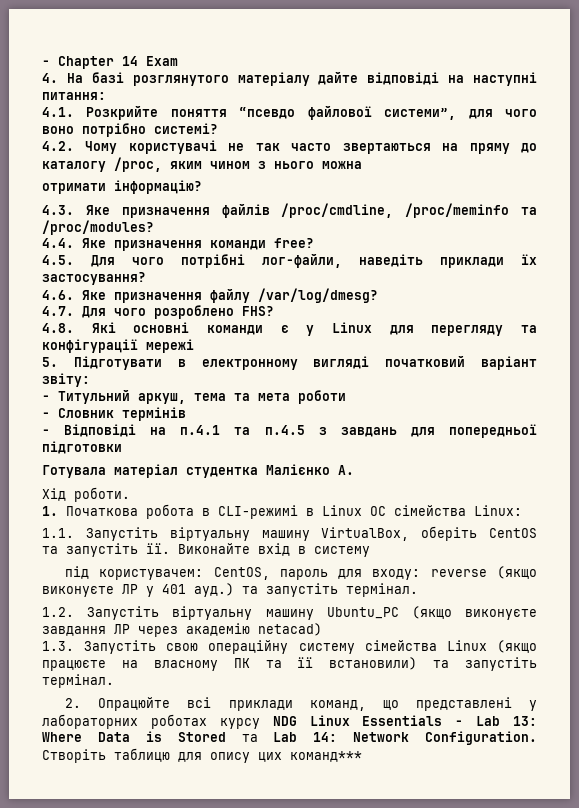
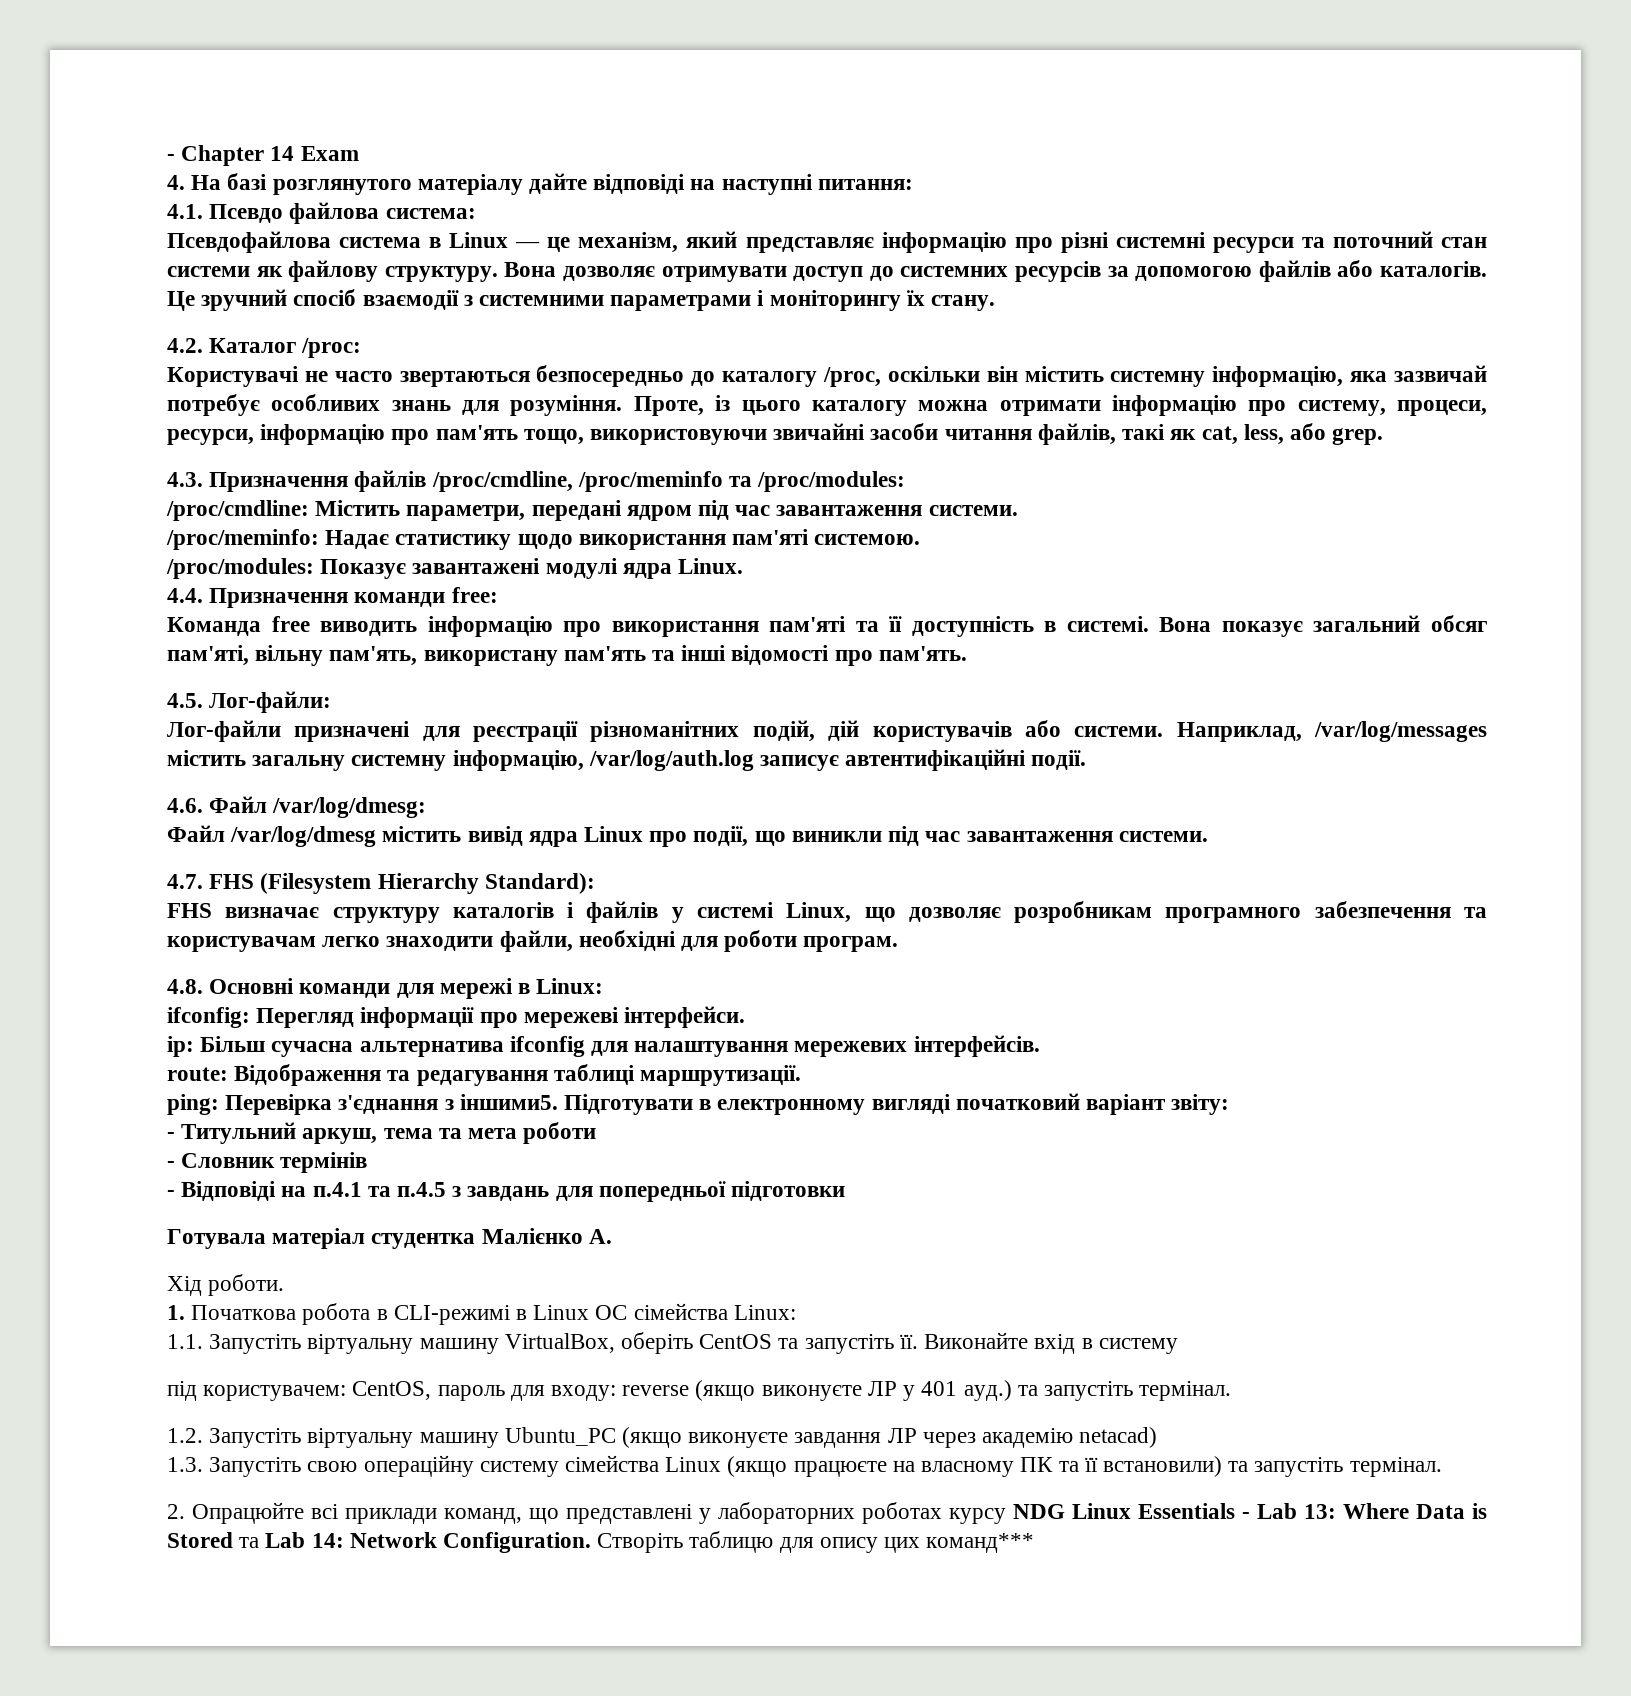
- 4.1. Розкрийте поняття “псевдо файлової системи”, для чого воно потрібно системі?
- 4.2. Чому користувачі не так часто звертаються на пряму до каталогу /proc, яким чином з нього можна
- отримати інформацію?
+ 4.1. Псевдо файлова система:
+ Псевдофайлова система в Linux — це механізм, який представляє інформацію про різні системні ресурси та поточний стан системи як файлову структуру. Вона дозволяє отримувати доступ до системних ресурсів за допомогою файлів або каталогів. Це зручний спосіб взаємодії з системними параметрами і моніторингу їх стану.
+ 4.2. Каталог /proc:
+ Користувачі не часто звертаються безпосередньо до каталогу /proc, оскільки він містить системну інформацію, яка зазвичай потребує особливих знань для розуміння. Проте, із цього каталогу можна отримати інформацію про систему, процеси, ресурси, інформацію про пам'ять тощо, використовуючи звичайні засоби читання файлів, такі як cat, less, або grep.
- 4.3. Яке призначення файлів /proc/cmdline, /proc/meminfo та /proc/modules?
- 4.4. Яке призначення команди free?
- 4.5. Для чого потрібні лог-файли, наведіть приклади їх застосування?
- 4.6. Яке призначення файлу /var/log/dmesg?
- 4.7. Для чого розроблено FHS?
- 4.8. Які основні команди є у Linux для перегляду та конфігурації мережі
- 5. Підготувати в електронному вигляді початковий варіант звіту:
+ 4.3. Призначення файлів /proc/cmdline, /proc/meminfo та /proc/modules:
+ /proc/cmdline: Містить параметри, передані ядром під час завантаження системи.
+ /proc/meminfo: Надає статистику щодо використання пам'яті системою.
+ /proc/modules: Показує завантажені модулі ядра Linux.
+ 4.4. Призначення команди free:
+ Команда free виводить інформацію про використання пам'яті та її доступність в системі. Вона показує загальний обсяг пам'яті, вільну пам'ять, використану пам'ять та інші відомості про пам'ять.
+ 4.5. Лог-файли:
+ Лог-файли призначені для реєстрації різноманітних подій, дій користувачів або системи. Наприклад, /var/log/messages містить загальну системну інформацію, /var/log/auth.log записує автентифікаційні події.
+ 4.6. Файл /var/log/dmesg:
+ Файл /var/log/dmesg містить вивід ядра Linux про події, що виникли під час завантаження системи.
+ 4.7. FHS (Filesystem Hierarchy Standard):
+ FHS визначає структуру каталогів і файлів у системі Linux, що дозволяє розробникам програмного забезпечення та користувачам легко знаходити файли, необхідні для роботи програм.
+ 4.8. Основні команди для мережі в Linux:
+ ifconfig: Перегляд інформації про мережеві інтерфейси.
+ ip: Більш сучасна альтернатива ifconfig для налаштування мережевих інтерфейсів.
+ route: Відображення та редагування таблиці маршрутизації.
+ ping: Перевірка з'єднання з іншими5. Підготувати в електронному вигляді початковий варіант звіту:

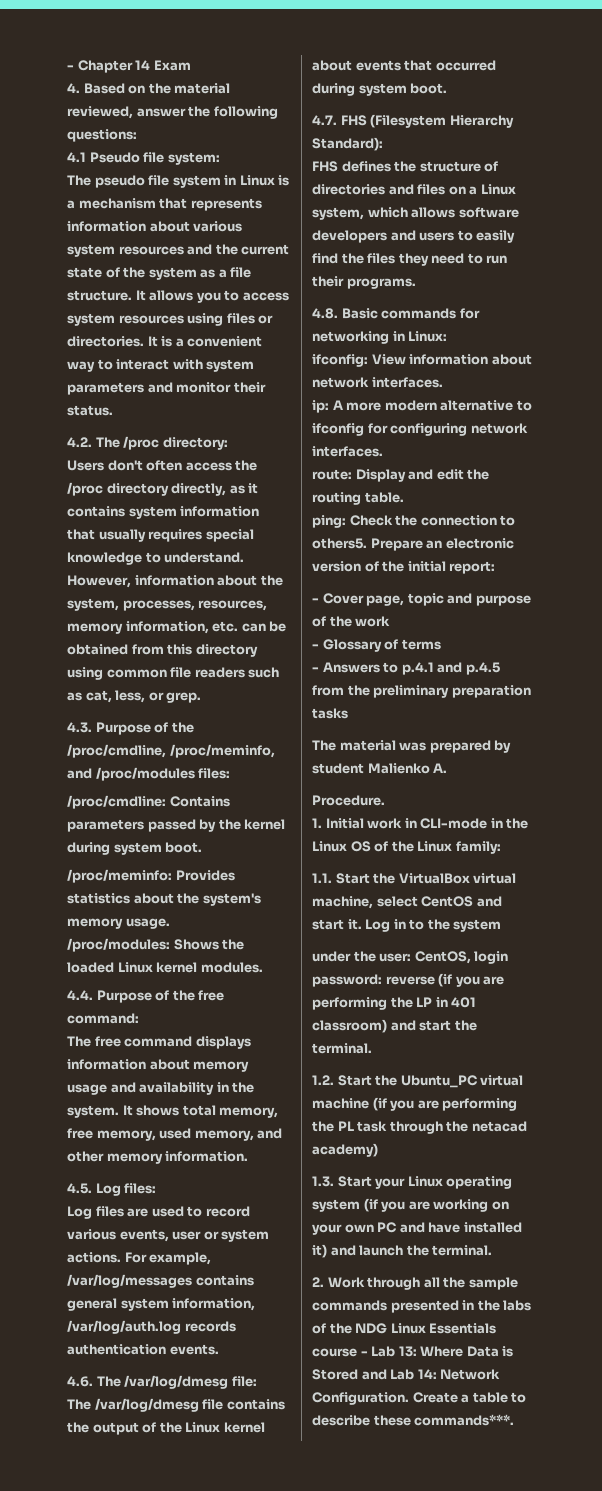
- 4. На базі розглянутого матеріалу дайте відповіді на наступні питання:
- 4.1. Псевдо файлова система:
- Псевдофайлова система в Linux — це механізм, який представляє інформацію про різні системні ресурси та поточний стан системи як файлову структуру. Вона дозволяє отримувати доступ до системних ресурсів за допомогою файлів або каталогів. Це зручний спосіб взаємодії з системними параметрами і моніторингу їх стану.
- 4.2. Каталог /proc:
- Користувачі не часто звертаються безпосередньо до каталогу /proc, оскільки він містить системну інформацію, яка зазвичай потребує особливих знань для розуміння. Проте, із цього каталогу можна отримати інформацію про систему, процеси, ресурси, інформацію про пам'ять тощо, використовуючи звичайні засоби читання файлів, такі як cat, less, або grep.
+ 4. Based on the material reviewed, answer the following questions:
+ 4.1 Pseudo file system:
+ The pseudo file system in Linux is a mechanism that represents information about various system resources and the current state of the system as a file structure. It allows you to access system resources using files or directories. It is a convenient way to interact with system parameters and monitor their status.
+ 4.2. The /proc directory:
+ Users don't often access the /proc directory directly, as it contains system information that usually requires special knowledge to understand. However, information about the system, processes, resources, memory information, etc. can be obtained from this directory using common file readers such as cat, less, or grep.
- 4.3. Призначення файлів /proc/cmdline, /proc/meminfo та /proc/modules:
- /proc/cmdline: Містить параметри, передані ядром під час завантаження системи.
- /proc/meminfo: Надає статистику щодо використання пам'яті системою.
- /proc/modules: Показує завантажені модулі ядра Linux.
- 4.4. Призначення команди free:
- Команда free виводить інформацію про використання пам'яті та її доступність в системі. Вона показує загальний обсяг пам'яті, вільну пам'ять, використану пам'ять та інші відомості про пам'ять.
- 4.5. Лог-файли:
- Лог-файли призначені для реєстрації різноманітних подій, дій користувачів або системи. Наприклад, /var/log/messages містить загальну системну інформацію, /var/log/auth.log записує автентифікаційні події.
- 4.6. Файл /var/log/dmesg:
- Файл /var/log/dmesg містить вивід ядра Linux про події, що виникли під час завантаження системи.
+ 4.3. Purpose of the /proc/cmdline, /proc/meminfo, and /proc/modules files:
+ /proc/cmdline: Contains parameters passed by the kernel during system boot.
+ /proc/meminfo: Provides statistics about the system's memory usage.
+ /proc/modules: Shows the loaded Linux kernel modules.
+ 4.4. Purpose of the free command:
+ The free command displays information about memory usage and availability in the system. It shows total memory, free memory, used memory, and other memory information.
+ 4.5. Log files:
+ Log files are used to record various events, user or system actions. For example, /var/log/messages contains general system information, /var/log/auth.log records authentication events.
+ 4.6. The /var/log/dmesg file:
+ The /var/log/dmesg file contains the output of the Linux kernel about events that occurred during system boot.
- FHS визначає структуру каталогів і файлів у системі Linux, що дозволяє розробникам програмного забезпечення та користувачам легко знаходити файли, необхідні для роботи програм.
- 4.8. Основні команди для мережі в Linux:
- ifconfig: Перегляд інформації про мережеві інтерфейси.
- ip: Більш сучасна альтернатива ifconfig для налаштування мережевих інтерфейсів.
- route: Відображення та редагування таблиці маршрутизації.
- ping: Перевірка з'єднання з іншими5. Підготувати в електронному вигляді початковий варіант звіту:
- - Титульний аркуш, тема та мета роботи
- - Словник термінів
- - Відповіді на п.4.1 та п.4.5 з завдань для попередньої підготовки
- Готувала матеріал студентка Малієнко A.
+ FHS defines the structure of directories and files on a Linux system, which allows software developers and users to easily find the files they need to run their programs.
+ 4.8. Basic commands for networking in Linux:
+ ifconfig: View information about network interfaces.
+ ip: A more modern alternative to ifconfig for configuring network interfaces.
+ route: Display and edit the routing table.
+ ping: Check the connection to others5. Prepare an electronic version of the initial report:
+ - Cover page, topic and purpose of the work
+ - Glossary of terms
+ - Answers to p.4.1 and p.4.5 from the preliminary preparation tasks
+ The material was prepared by student Malienko A.
- Хід роботи.
+ Procedure.
- 1. Початкова робота в CLI-режимі в Linux ОС сімейства Linux:
- 1.1. Запустіть віртуальну машину VirtualBox, оберіть CentOS та запустіть її. Виконайте вхід в систему
- під користувачем: CentOS, пароль для входу: reverse (якщо виконуєте ЛР у 401 ауд.) та запустіть термінал.
- 1.2. Запустіть віртуальну машину Ubuntu_PC (якщо виконуєте завдання ЛР через академію netacad)
- 1.3. Запустіть свою операційну систему сімейства Linux (якщо працюєте на власному ПК та її встановили) та запустіть термінал.
- 2. Опрацюйте всі приклади команд, що представлені у лабораторних роботах курсу NDG Linux Essentials - Lab 13: Where Data is Stored та Lab 14: Network Configuration.
+ 1. Initial work in CLI-mode in the Linux OS of the Linux family:
+ 1.1. Start the VirtualBox virtual machine, select CentOS and start it. Log in to the system
+ under the user: CentOS, login password: reverse (if you are performing the LP in 401 classroom) and start the terminal.
+ 1.2. Start the Ubuntu_PC virtual machine (if you are performing the PL task through the netacad academy)
+ 1.3. Start your Linux operating system (if you are working on your own PC and have installed it) and launch the terminal.
+ 2. Work through all the sample commands presented in the labs of the NDG Linux Essentials course - Lab 13: Where Data is Stored and Lab 14: Network Configuration.
- Створіть таблицю для опису цих команд***
+ Create a table to describe these commands***.

